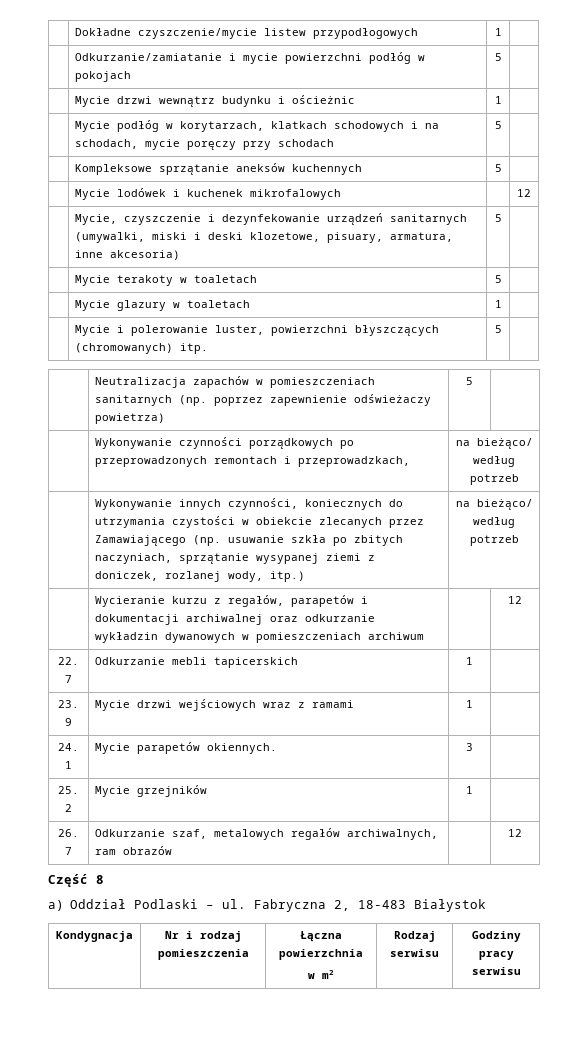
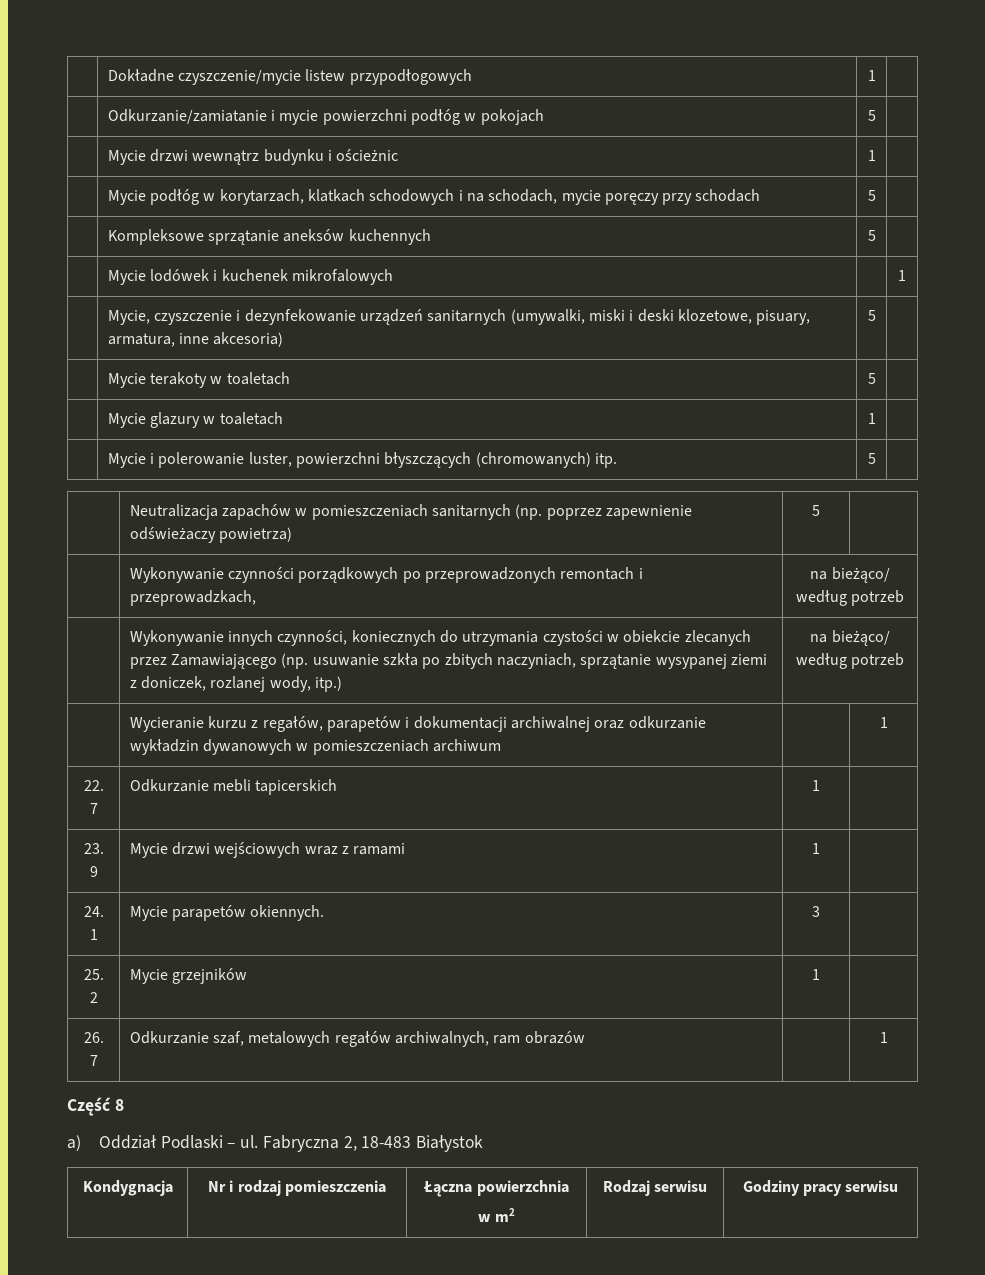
- | Mycie lodówek i kuchenek mikrofalowych | | 12
+ | Mycie lodówek i kuchenek mikrofalowych | | 1
- | Wycieranie kurzu z regałów, parapetów i dokumentacji archiwalnej oraz odkurzanie wykładzin dywanowych w pomieszczeniach archiwum | | 12
+ | Wycieranie kurzu z regałów, parapetów i dokumentacji archiwalnej oraz odkurzanie wykładzin dywanowych w pomieszczeniach archiwum | | 1
- 26. 7 | Odkurzanie szaf, metalowych regałów archiwalnych, ram obrazów | | 12
+ 26. 7 | Odkurzanie szaf, metalowych regałów archiwalnych, ram obrazów | | 1

